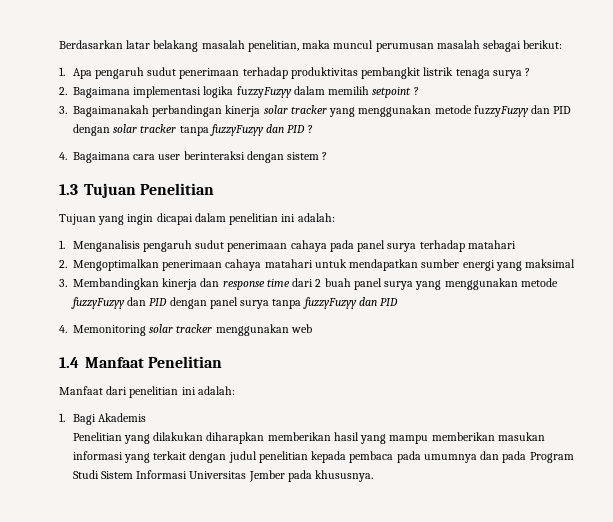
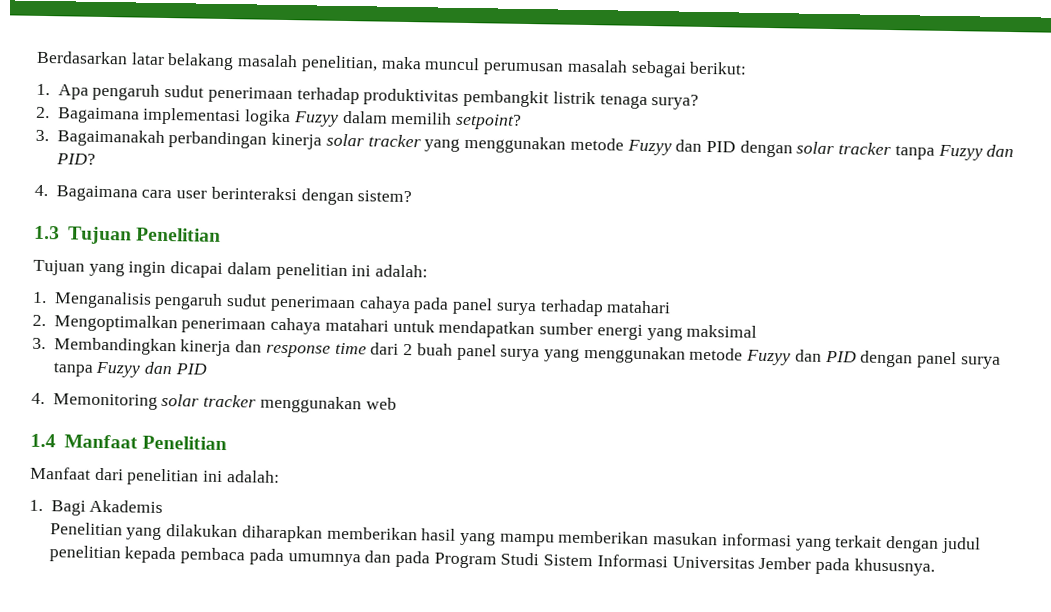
- 1. Apa pengaruh sudut penerimaan terhadap produktivitas pembangkit listrik tenaga surya ?
+ 1. Apa pengaruh sudut penerimaan terhadap produktivitas pembangkit listrik tenaga surya?
- 2. Bagaimana implementasi logika fuzzyFuzyy dalam memilih setpoint ?
+ 2. Bagaimana implementasi logika Fuzyy dalam memilih setpoint?
- 3. Bagaimanakah perbandingan kinerja solar tracker yang menggunakan metode fuzzyFuzyy dan PID dengan solar tracker tanpa fuzzyFuzyy dan PID ?
+ 3. Bagaimanakah perbandingan kinerja solar tracker yang menggunakan metode Fuzyy dan PID dengan solar tracker tanpa Fuzyy dan PID?
- 4. Bagaimana cara user berinteraksi dengan sistem ?
+ 4. Bagaimana cara user berinteraksi dengan sistem?
- 3. Membandingkan kinerja dan response time dari 2 buah panel surya yang menggunakan metode fuzzyFuzyy dan PID dengan panel surya tanpa fuzzyFuzyy dan PID
+ 3. Membandingkan kinerja dan response time dari 2 buah panel surya yang menggunakan metode Fuzyy dan PID dengan panel surya tanpa Fuzyy dan PID

